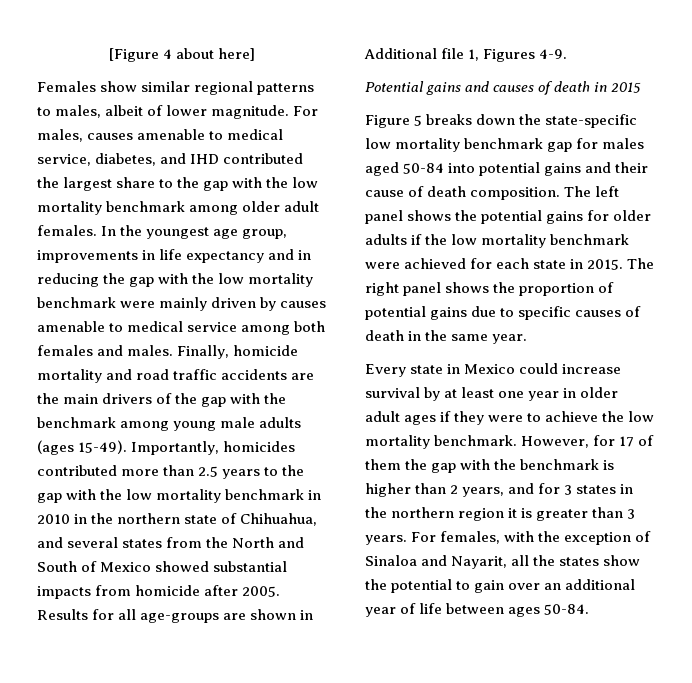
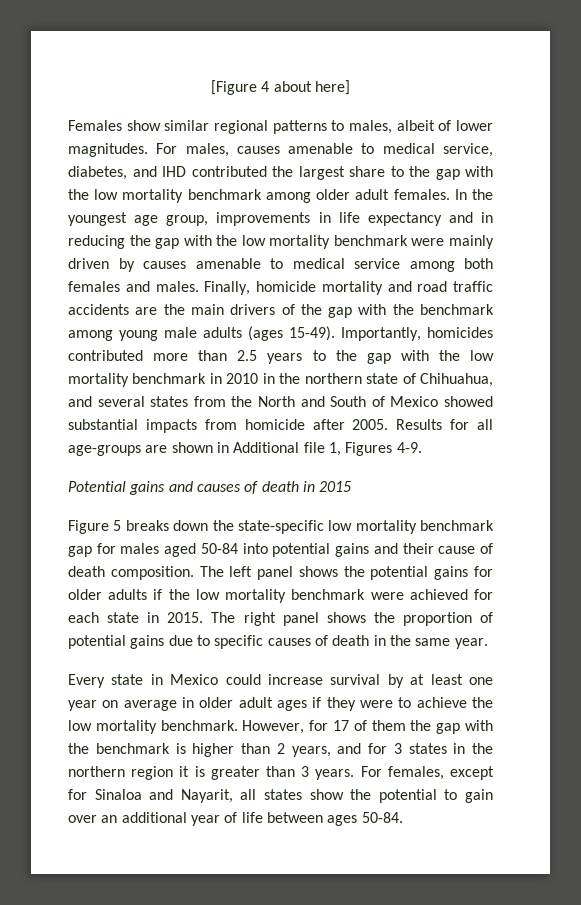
- Females show similar regional patterns to males, albeit of lower magnitude.
+ Females show similar regional patterns to males, albeit of lower magnitudes.
- Every state in Mexico could increase survival by at least one year in older adult ages if they were to achieve the low mortality benchmark.
+ Every state in Mexico could increase survival by at least one year on average in older adult ages if they were to achieve the low mortality benchmark.
- For females, with the exception of Sinaloa and Nayarit, all the states show the potential to gain over an additional year of life between ages 50-84.
+ For females, except for Sinaloa and Nayarit, all states show the potential to gain over an additional year of life between ages 50-84.

